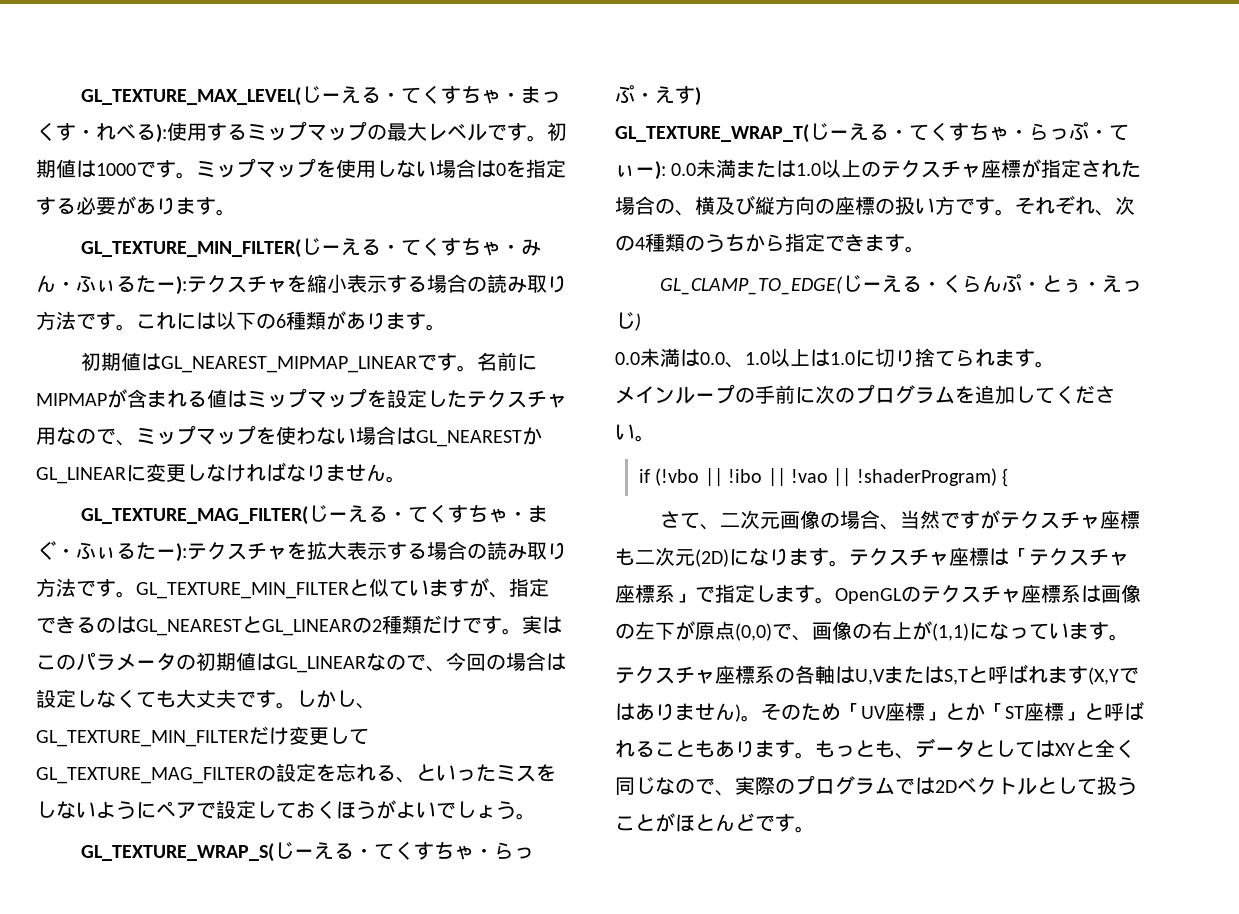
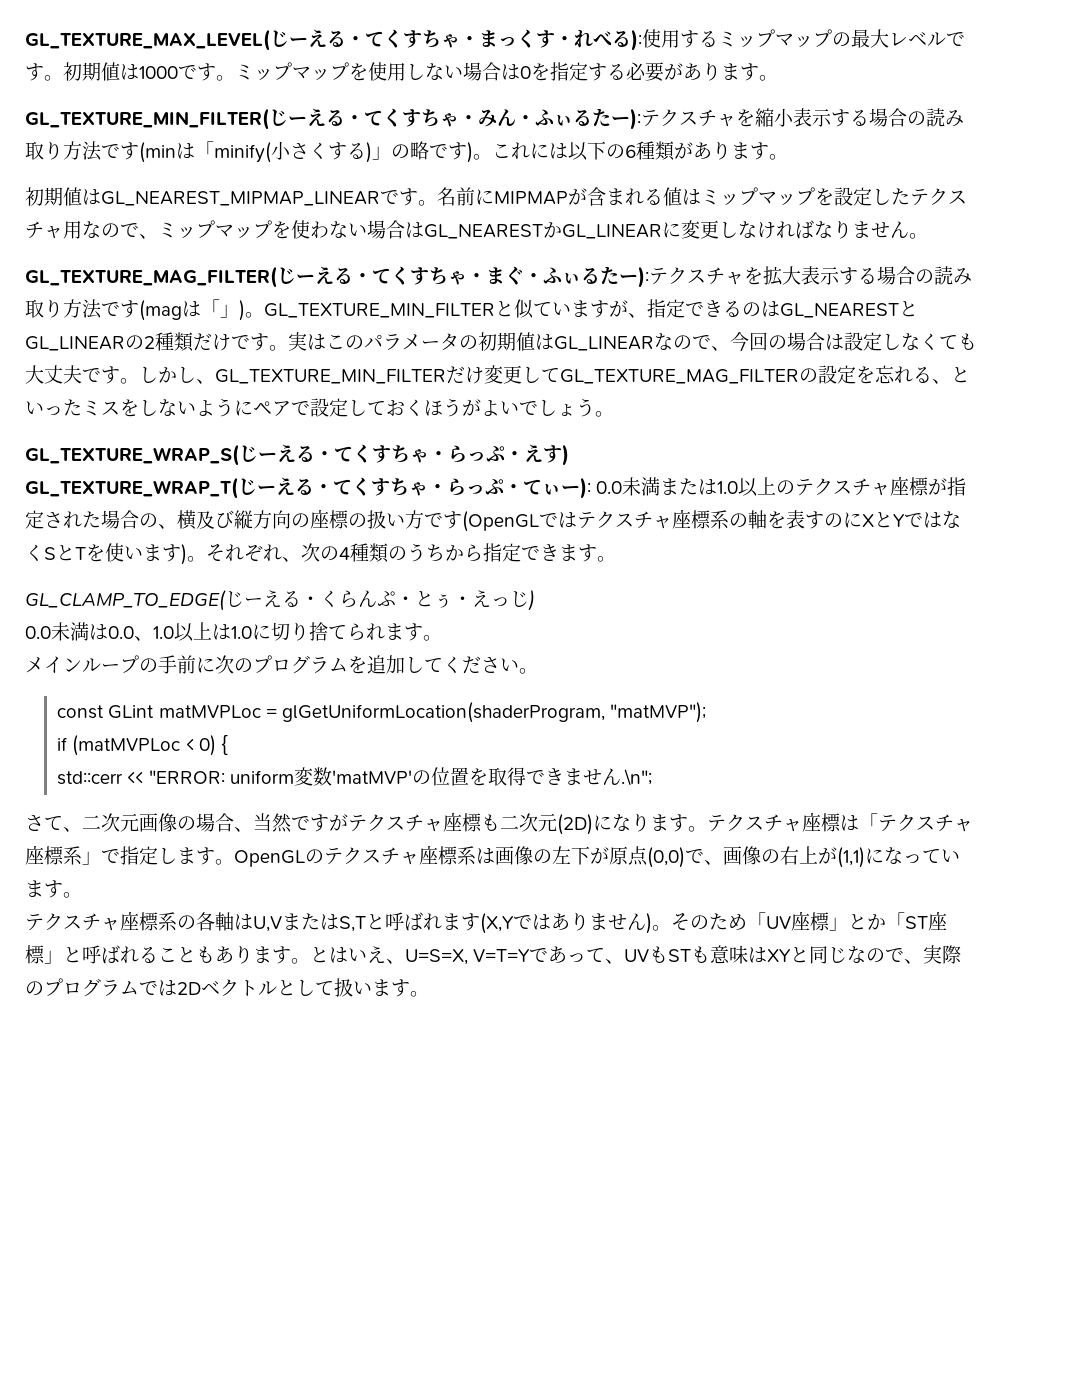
- GL_TEXTURE_MIN_FILTER(じーえる・てくすちゃ・みん・ふぃるたー):テクスチャを縮小表示する場合の読み取り方法です。
+ GL_TEXTURE_MIN_FILTER(じーえる・てくすちゃ・みん・ふぃるたー):テクスチャを縮小表示する場合の読み取り方法です(minは「minify(小さくする)」の略です)。
- GL_TEXTURE_MAG_FILTER(じーえる・てくすちゃ・まぐ・ふぃるたー):テクスチャを拡大表示する場合の読み取り方法です。
+ GL_TEXTURE_MAG_FILTER(じーえる・てくすちゃ・まぐ・ふぃるたー):テクスチャを拡大表示する場合の読み取り方法です(magは「」)。
- GL_TEXTURE_WRAP_T(じーえる・てくすちゃ・らっぷ・てぃー): 0.0未満または1.0以上のテクスチャ座標が指定された場合の、横及び縦方向の座標の扱い方です。
+ GL_TEXTURE_WRAP_T(じーえる・てくすちゃ・らっぷ・てぃー): 0.0未満または1.0以上のテクスチャ座標が指定された場合の、横及び縦方向の座標の扱い方です(OpenGLではテクスチャ座標系の軸を表すのにXとYではなくSとTを使います)。
- if (!vbo || !ibo || !vao || !shaderProgram) {
+ const GLint matMVPLoc = glGetUniformLocation(shaderProgram, "matMVP");
+ if (matMVPLoc < 0) {
+ std::cerr << "ERROR: uniform変数'matMVP'の位置を取得できません.\n";
- もっとも、データとしてはXYと全く同じなので、実際のプログラムでは2Dベクトルとして扱うことがほとんどです。
+ とはいえ、U=S=X, V=T=Yであって、UVもSTも意味はXYと同じなので、実際のプログラムでは2Dベクトルとして扱います。

